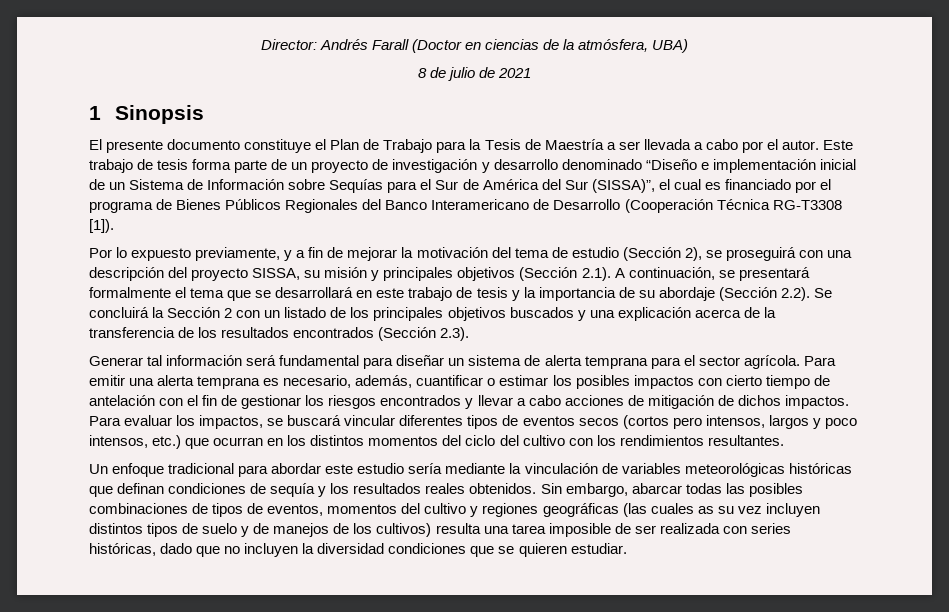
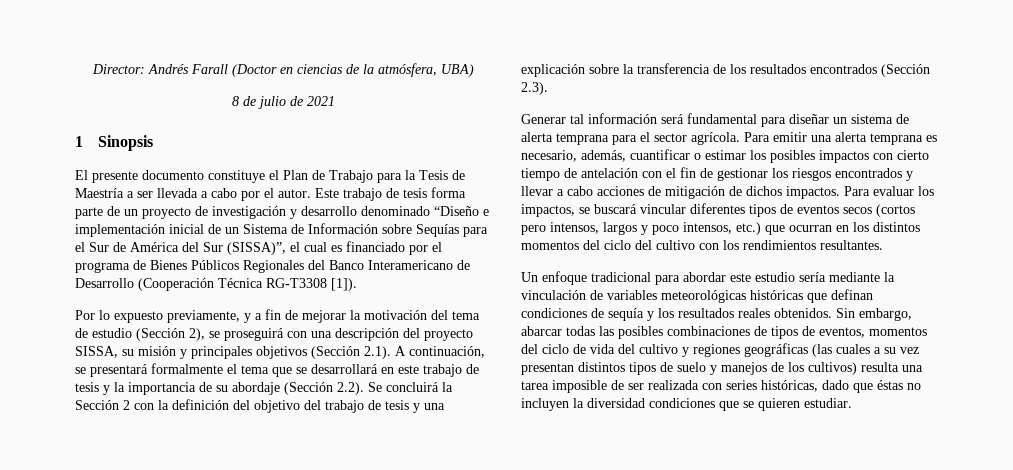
- Por lo expuesto previamente, y a fin de mejorar la motivación del tema de estudio (Sección 2), se proseguirá con una descripción del proyecto SISSA, su misión y principales objetivos (Sección 2.1). A continuación, se presentará formalmente el tema que se desarrollará en este trabajo de tesis y la importancia de su abordaje (Sección 2.2). Se concluirá la Sección 2 con un listado de los principales objetivos buscados y una explicación acerca de la transferencia de los resultados encontrados (Sección 2.3).
+ Por lo expuesto previamente, y a fin de mejorar la motivación del tema de estudio (Sección 2), se proseguirá con una descripción del proyecto SISSA, su misión y principales objetivos (Sección 2.1). A continuación, se presentará formalmente el tema que se desarrollará en este trabajo de tesis y la importancia de su abordaje (Sección 2.2). Se concluirá la Sección 2 con la definición del objetivo del trabajo de tesis y una explicación sobre la transferencia de los resultados encontrados (Sección 2.3).
- Sin embargo, abarcar todas las posibles combinaciones de tipos de eventos, momentos del cultivo y regiones geográficas (las cuales as su vez incluyen distintos tipos de suelo y de manejos de los cultivos) resulta una tarea imposible de ser realizada con series históricas, dado que no incluyen la diversidad condiciones que se quieren estudiar.
+ Sin embargo, abarcar todas las posibles combinaciones de tipos de eventos, momentos del ciclo de vida del cultivo y regiones geográficas (las cuales a su vez presentan distintos tipos de suelo y manejos de los cultivos) resulta una tarea imposible de ser realizada con series históricas, dado que éstas no incluyen la diversidad condiciones que se quieren estudiar.

